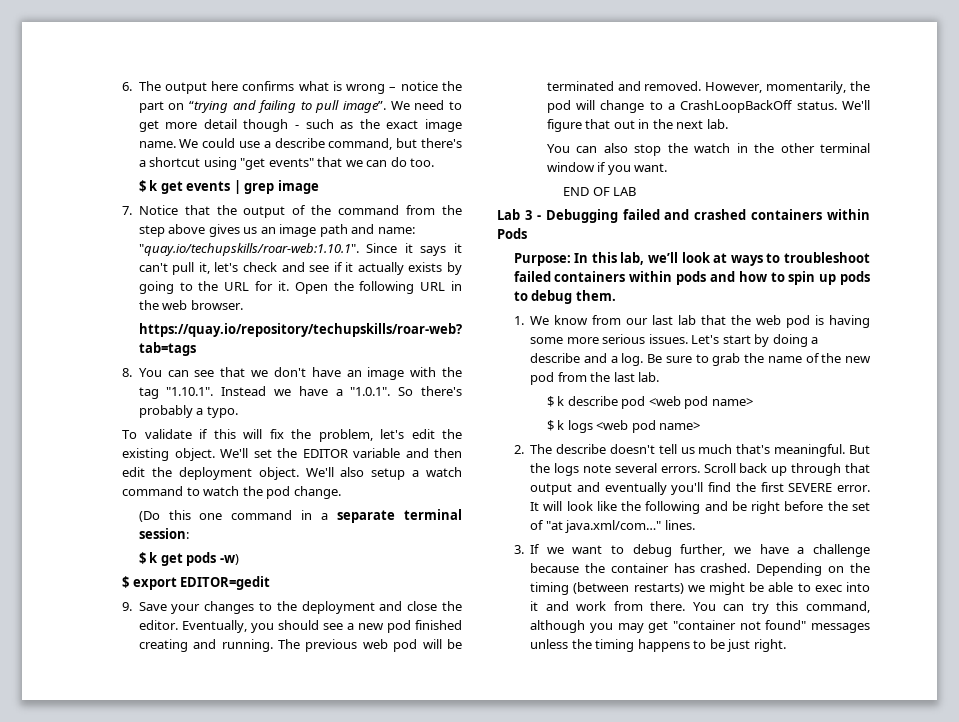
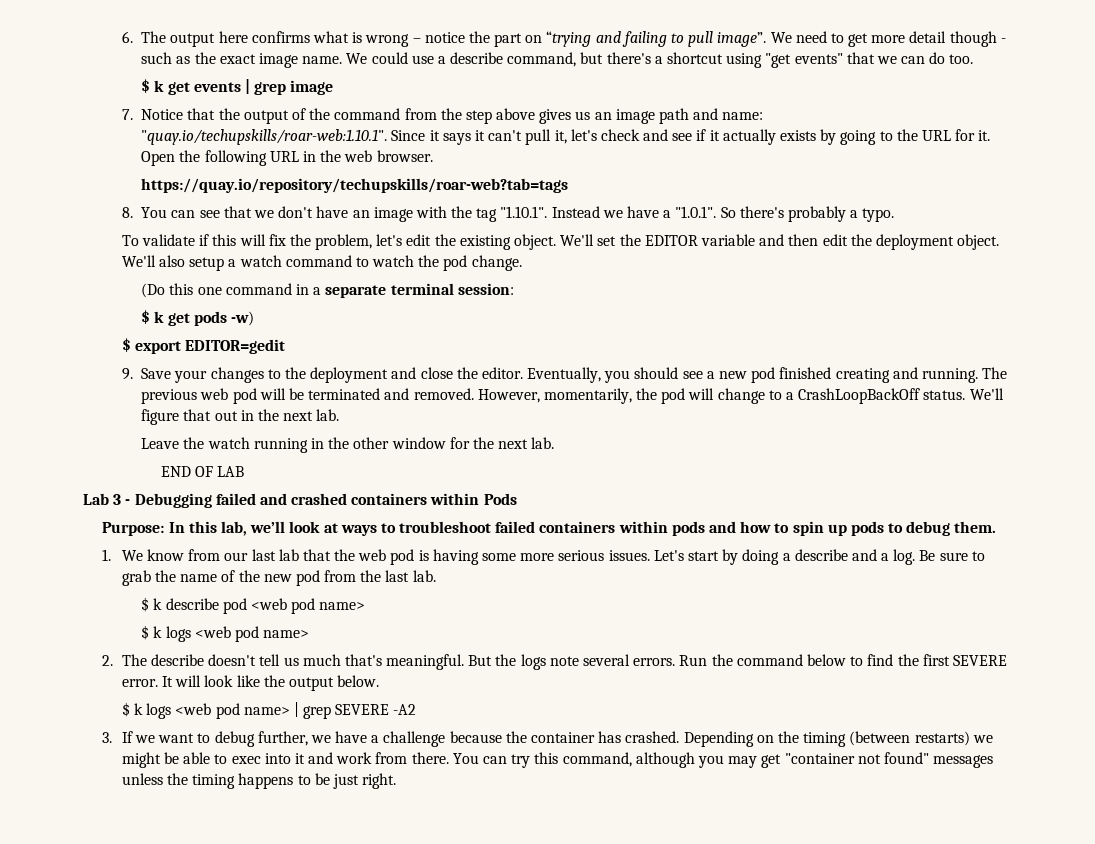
- You can also stop the watch in the other terminal window if you want.
+ Leave the watch running in the other window for the next lab.
- Scroll back up through that output and eventually you'll find the first SEVERE error.
+ Run the command below to find the first SEVERE error.
- It will look like the following and be right before the set of "at java.xml/com…" lines.
+ It will look like the output below.
+ $ k logs <web pod name> | grep SEVERE -A2

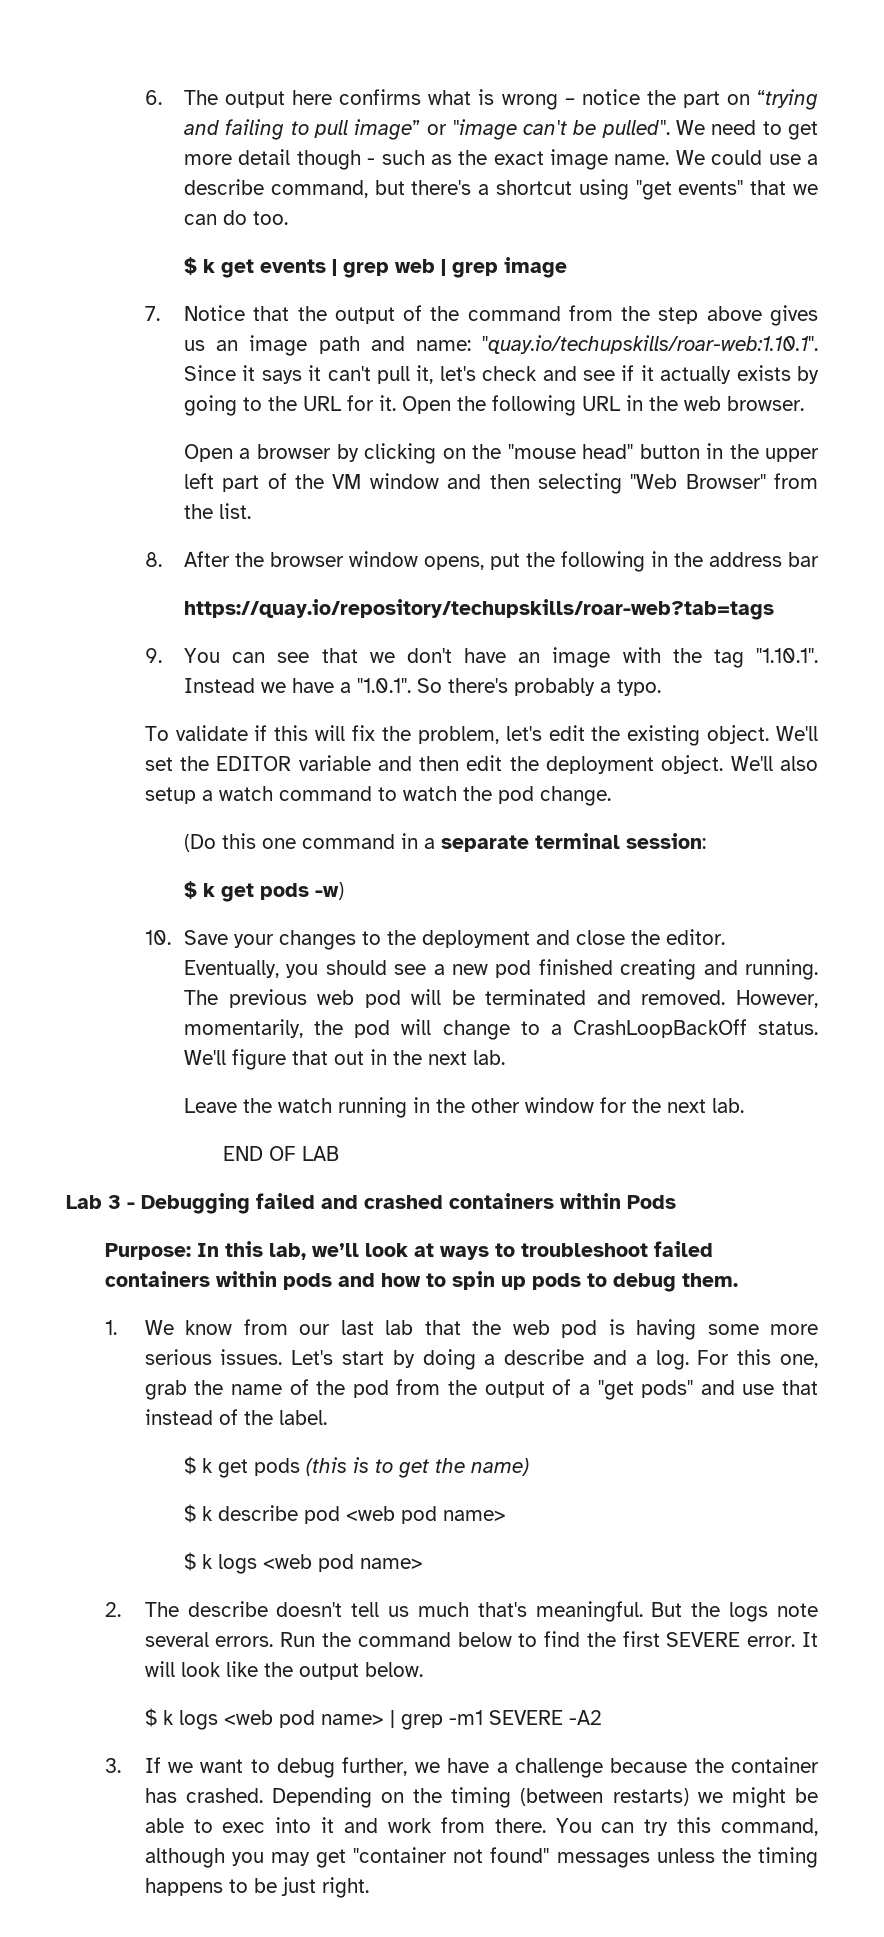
- 6. The output here confirms what is wrong – notice the part on “trying and failing to pull image”.
+ 6. The output here confirms what is wrong – notice the part on “trying and failing to pull image” or "image can't be pulled".
- $ k get events | grep image
+ $ k get events | grep web | grep image
+ Open a browser by clicking on the "mouse head" button in the upper left part of the VM window and then selecting "Web Browser" from the list.
+ 8. After the browser window opens, put the following in the address bar
- 8. You can see that we don't have an image with the tag "1.10.1". Instead we have a "1.0.1". So there's probably a typo.
+ 9. You can see that we don't have an image with the tag "1.10.1". Instead we have a "1.0.1". So there's probably a typo.
- $ export EDITOR=gedit
- 9. Save your changes to the deployment and close the editor.
+ 10. Save your changes to the deployment and close the editor.
- Be sure to grab the name of the new pod from the last lab.
+ For this one, grab the name of the pod from the output of a "get pods" and use that instead of the label.
+ $ k get pods (this is to get the name)
- $ k logs <web pod name> | grep SEVERE -A2
+ $ k logs <web pod name> | grep -m1 SEVERE -A2

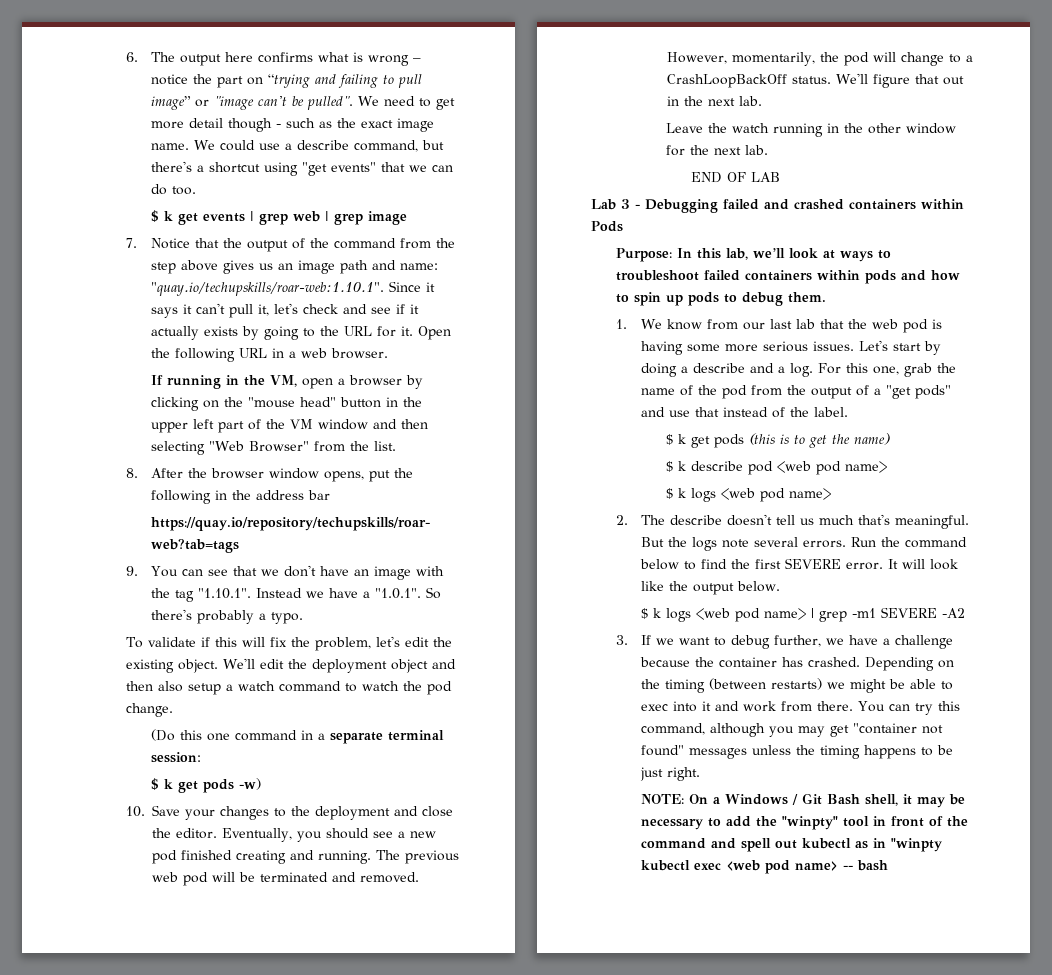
- Open the following URL in the web browser.
+ Open the following URL in a web browser.
- Open a browser by clicking on the "mouse head" button in the upper left part of the VM window and then selecting "Web Browser" from the list.
+ If running in the VM, open a browser by clicking on the "mouse head" button in the upper left part of the VM window and then selecting "Web Browser" from the list.
- We'll set the EDITOR variable and then edit the deployment object. We'll also setup a watch command to watch the pod change.
+ We'll edit the deployment object and then also setup a watch command to watch the pod change.
+ NOTE: On a Windows / Git Bash shell, it may be necessary to add the "winpty" tool in front of the command and spell out kubectl as in "winpty kubectl exec <web pod name> -- bash

